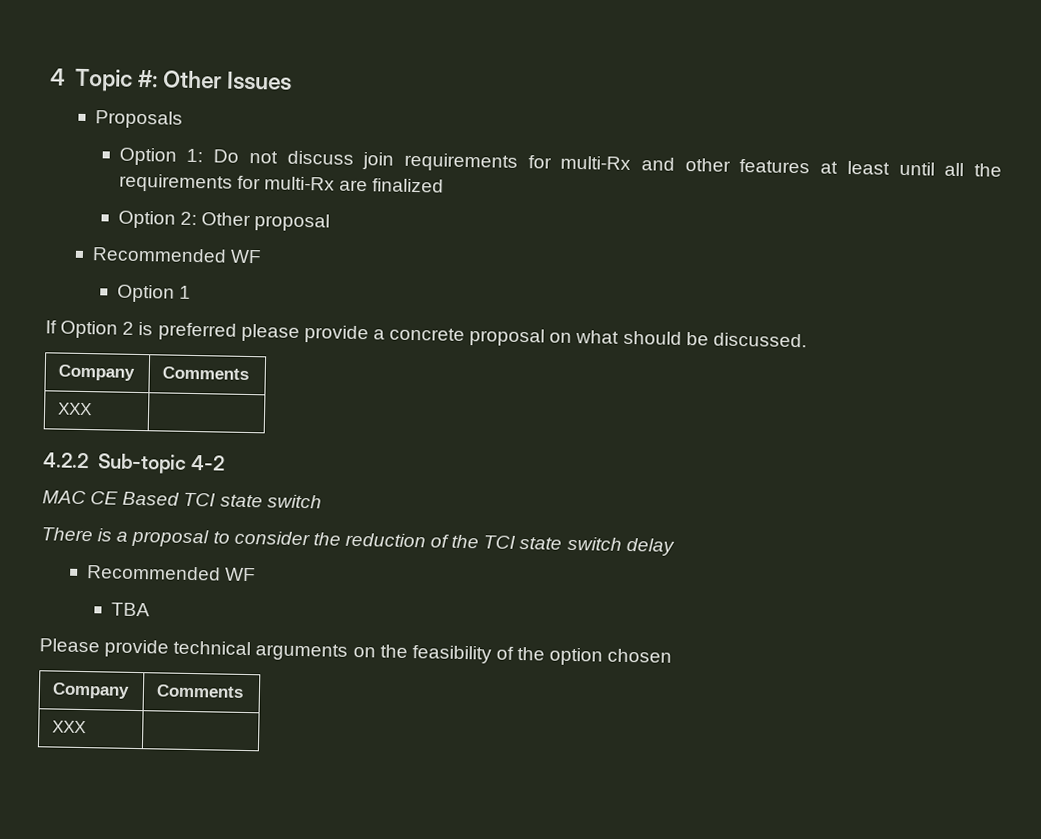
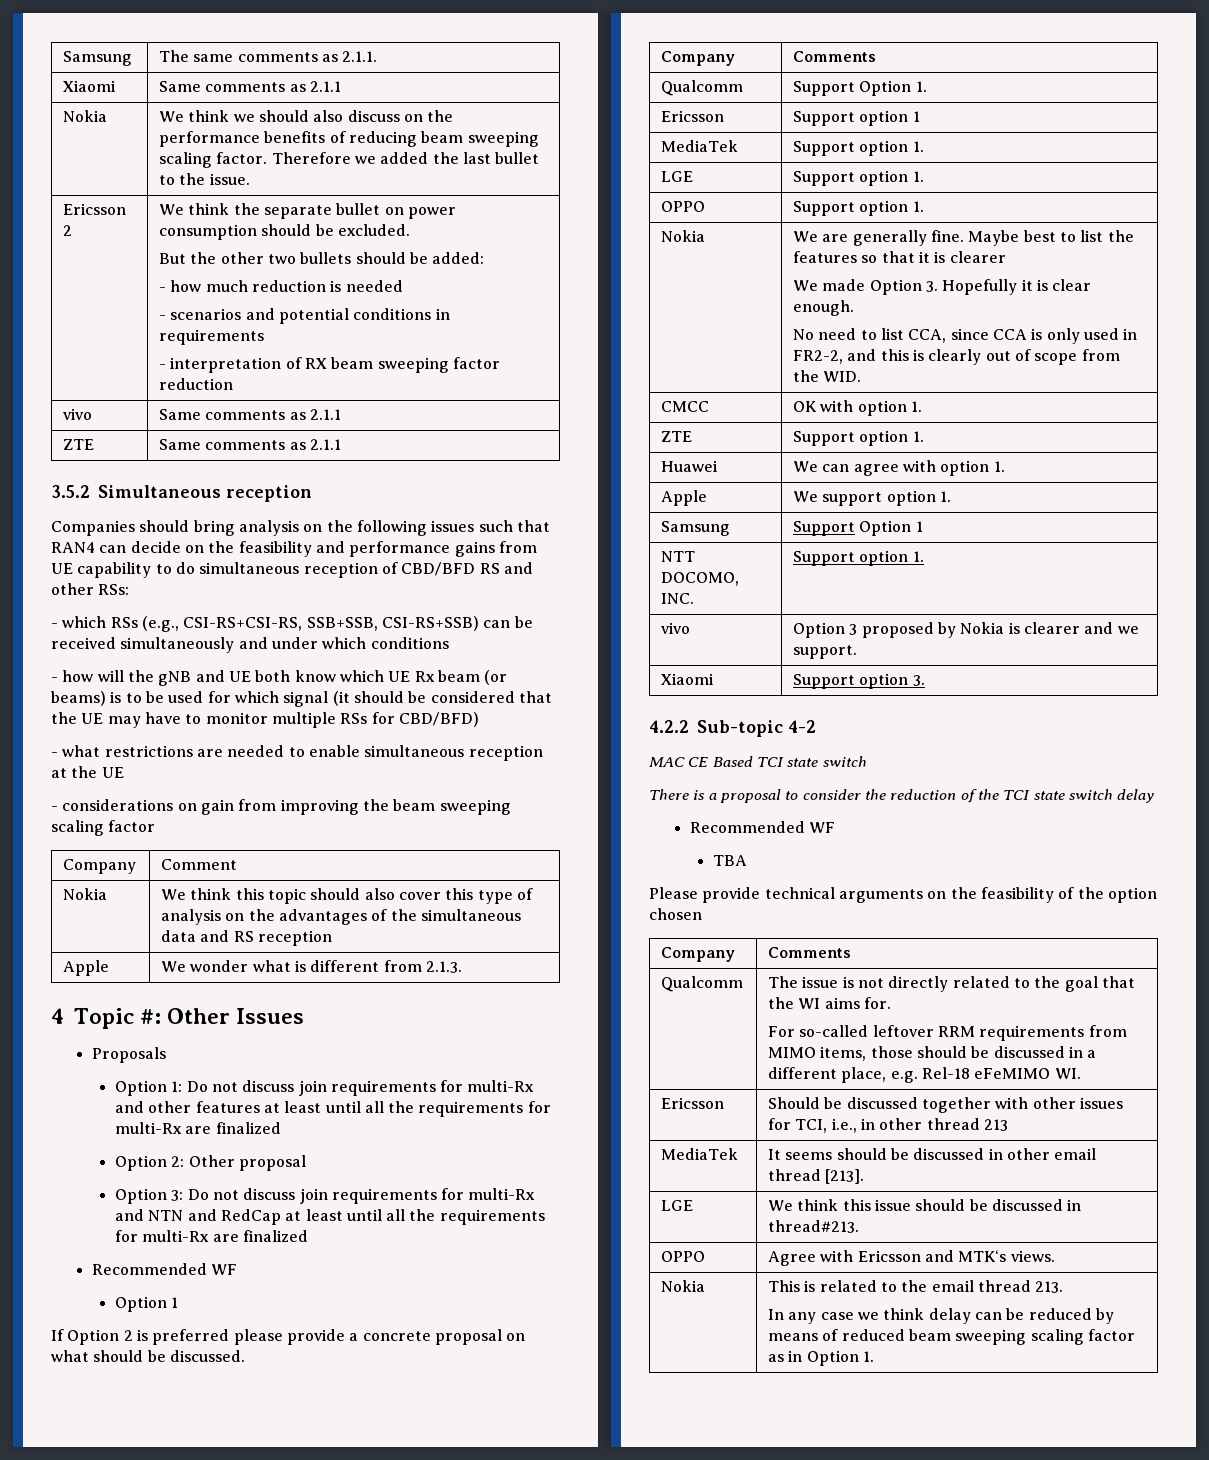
+ Samsung | The same comments as 2.1.1.
+ Xiaomi | Same comments as 2.1.1
+ Nokia | We think we should also discuss on the performance benefits of reducing beam sweeping scaling factor. Therefore we added the last bullet to the issue.
+ Ericsson 2 | We think the separate bullet on power consumption should be excluded.
+ But the other two bullets should be added:
+ - how much reduction is needed
+ - scenarios and potential conditions in requirements
+ - interpretation of RX beam sweeping factor reduction
+ vivo | Same comments as 2.1.1
+ ZTE | Same comments as 2.1.1
+ 3.5.2 Simultaneous reception
+ Companies should bring analysis on the following issues such that RAN4 can decide on the feasibility and performance gains from UE capability to do simultaneous reception of CBD/BFD RS and other RSs:
+ - which RSs (e.g., CSI-RS+CSI-RS, SSB+SSB, CSI-RS+SSB) can be received simultaneously and under which conditions
+ - how will the gNB and UE both know which UE Rx beam (or beams) is to be used for which signal (it should be considered that the UE may have to monitor multiple RSs for CBD/BFD)
+ - what restrictions are needed to enable simultaneous reception at the UE
+ - considerations on gain from improving the beam sweeping scaling factor
+ Company | Comment
+ Nokia | We think this topic should also cover this type of analysis on the advantages of the simultaneous data and RS reception
+ Apple | We wonder what is different from 2.1.3.
+ Option 3: Do not discuss join requirements for multi-Rx and NTN and RedCap at least until all the requirements for multi-Rx are finalized
  If Option 2 is preferred please provide a concrete proposal on what should be discussed.
  Company | Comments
- XXX |
+ Qualcomm | Support Option 1.
+ Ericsson | Support option 1
+ MediaTek | Support option 1.
+ LGE | Support option 1.
+ OPPO | Support option 1.
+ Nokia | We are generally fine. Maybe best to list the features so that it is clearer
+ We made Option 3. Hopefully it is clear enough.
+ No need to list CCA, since CCA is only used in FR2-2, and this is clearly out of scope from the WID.
+ CMCC | OK with option 1.
+ ZTE | Support option 1.
+ Huawei | We can agree with option 1.
+ Apple | We support option 1.
+ Samsung | Support Option 1
+ NTT DOCOMO, INC. | Support option 1.
+ vivo | Option 3 proposed by Nokia is clearer and we support.
+ Xiaomi | Support option 3.
  Please provide technical arguments on the feasibility of the option chosen
  Company | Comments
- XXX |
+ Qualcomm | The issue is not directly related to the goal that the WI aims for.
+ For so-called leftover RRM requirements from MIMO items, those should be discussed in a different place, e.g. Rel-18 eFeMIMO WI.
+ Ericsson | Should be discussed together with other issues for TCI, i.e., in other thread 213
+ MediaTek | It seems should be discussed in other email thread [213].
+ LGE | We think this issue should be discussed in thread#213.
+ OPPO | Agree with Ericsson and MTK‘s views.
+ Nokia | This is related to the email thread 213.
+ In any case we think delay can be reduced by means of reduced beam sweeping scaling factor as in Option 1.

